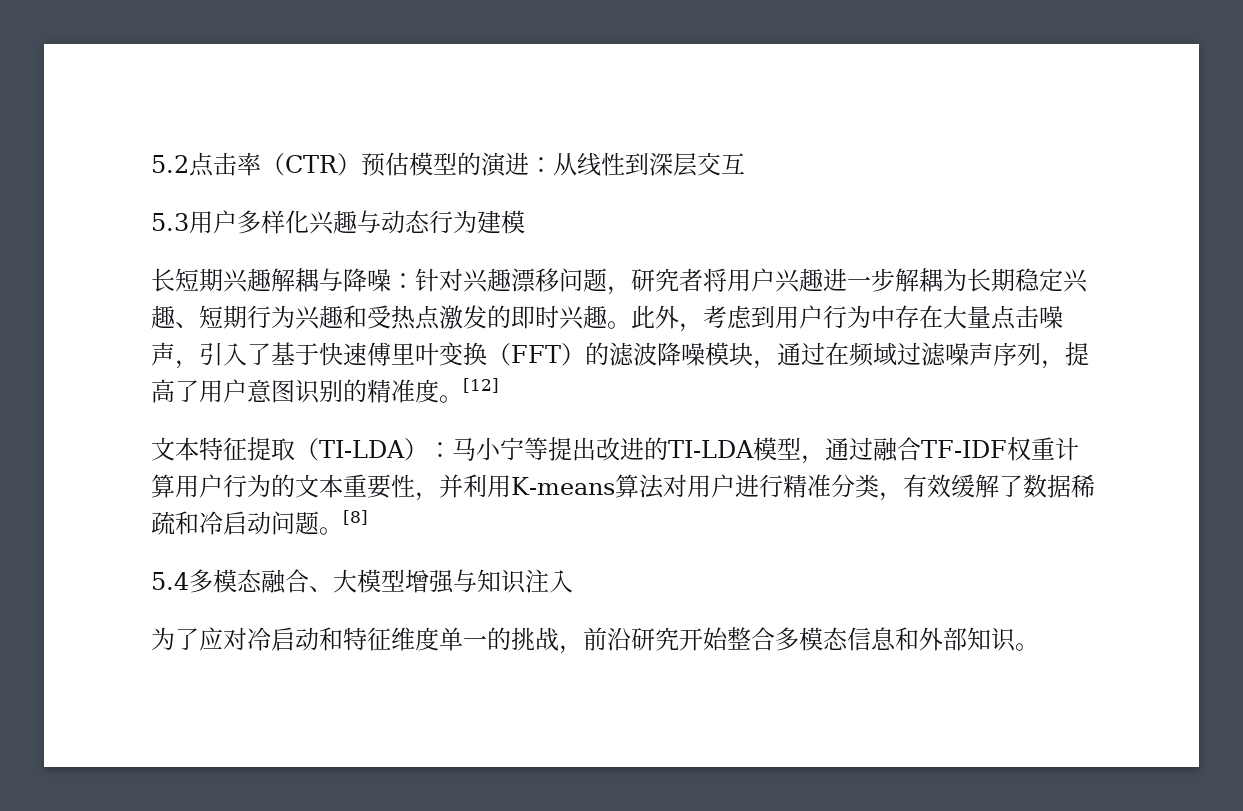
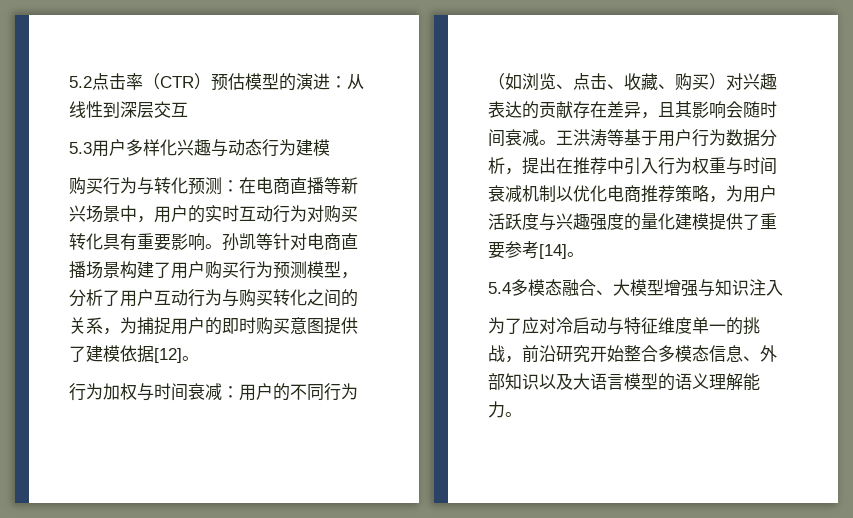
- 长短期兴趣解耦与降噪：针对兴趣漂移问题，研究者将用户兴趣进一步解耦为长期稳定兴趣、短期行为兴趣和受热点激发的即时兴趣。此外，考虑到用户行为中存在大量点击噪声，引入了基于快速傅里叶变换（FFT）的滤波降噪模块，通过在频域过滤噪声序列，提高了用户意图识别的精准度。[12]
- 文本特征提取（TI-LDA）：马小宁等提出改进的TI-LDA模型，通过融合TF-IDF权重计算用户行为的文本重要性，并利用K-means算法对用户进行精准分类，有效缓解了数据稀疏和冷启动问题。[8]
+ 购买行为与转化预测：在电商直播等新兴场景中，用户的实时互动行为对购买转化具有重要影响。孙凯等针对电商直播场景构建了用户购买行为预测模型，分析了用户互动行为与购买转化之间的关系，为捕捉用户的即时购买意图提供了建模依据[12]。
+ 行为加权与时间衰减：用户的不同行为（如浏览、点击、收藏、购买）对兴趣表达的贡献存在差异，且其影响会随时间衰减。王洪涛等基于用户行为数据分析，提出在推荐中引入行为权重与时间衰减机制以优化电商推荐策略，为用户活跃度与兴趣强度的量化建模提供了重要参考[14]。
- 为了应对冷启动和特征维度单一的挑战，前沿研究开始整合多模态信息和外部知识。
+ 为了应对冷启动与特征维度单一的挑战，前沿研究开始整合多模态信息、外部知识以及大语言模型的语义理解能力。

